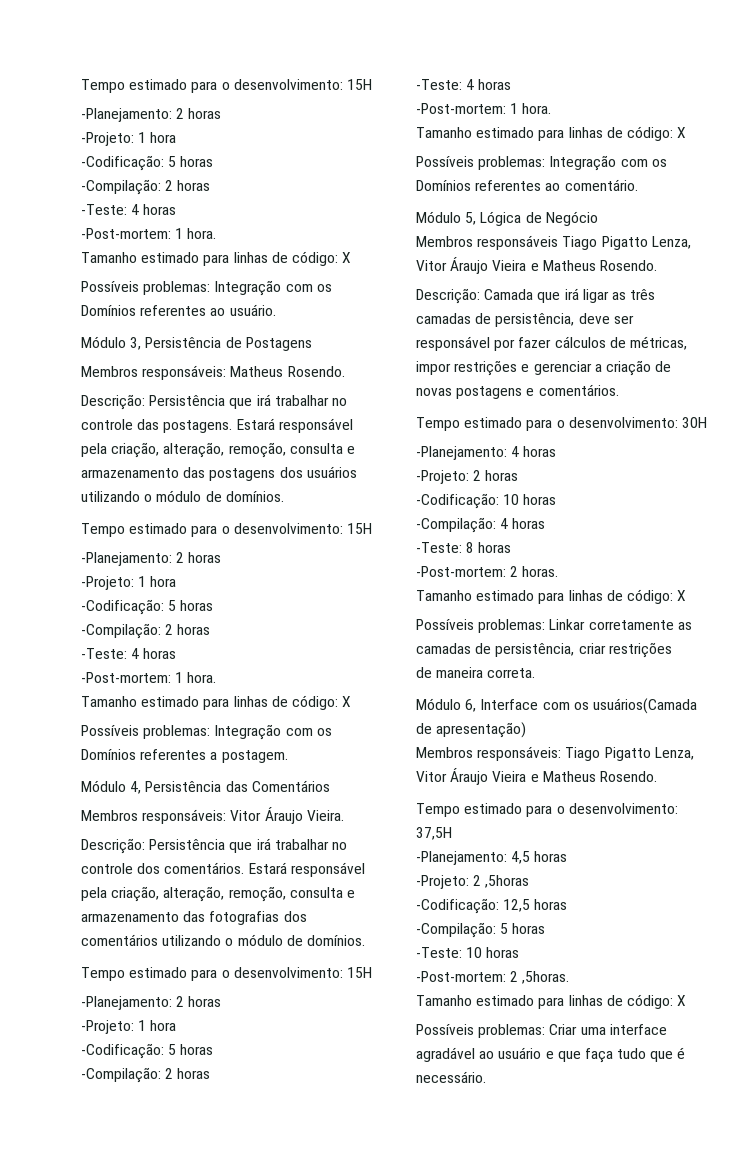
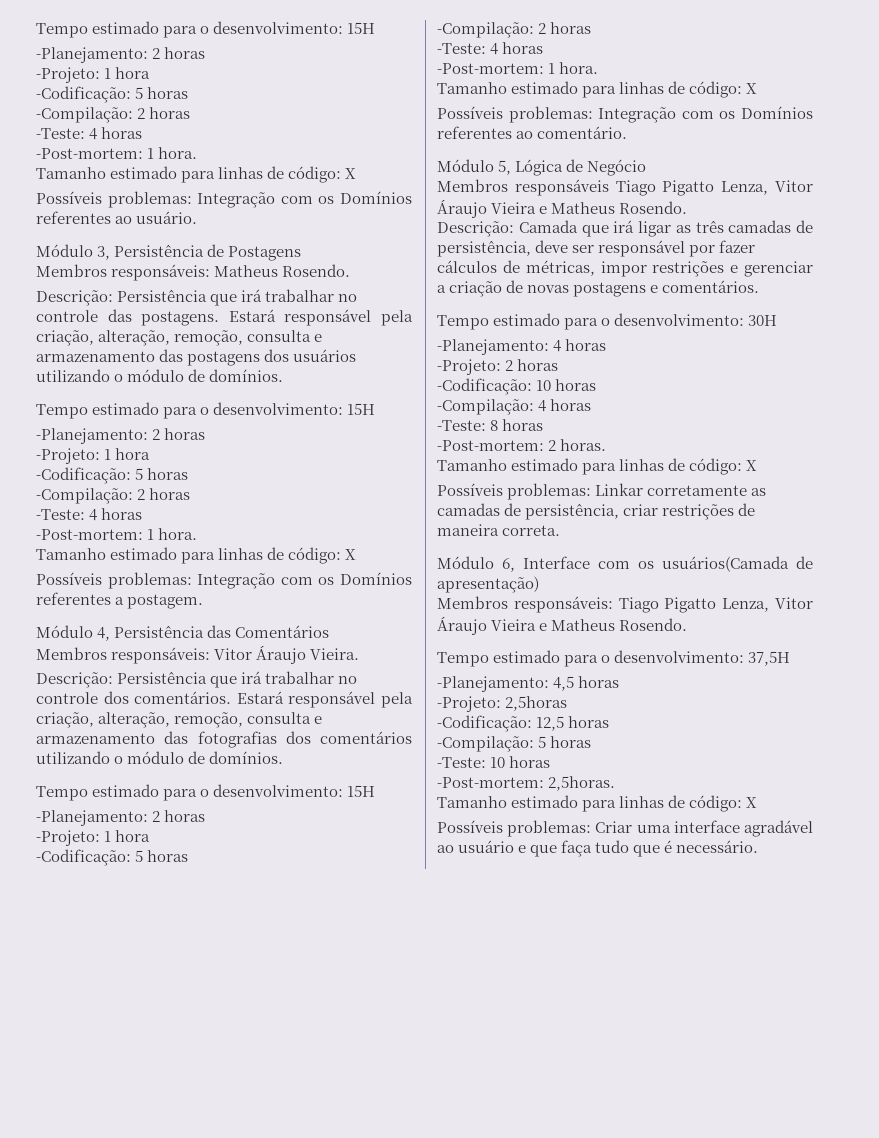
- Possíveis problemas: Linkar corretamente as camadas de persistência, criar restrições
- de maneira correta.
+ Possíveis problemas: Linkar corretamente as camadas de persistência, criar restrições de maneira correta.
- -Projeto: 2 ,5horas
+ -Projeto: 2,5horas
- -Post-mortem: 2 ,5horas.
+ -Post-mortem: 2,5horas.

